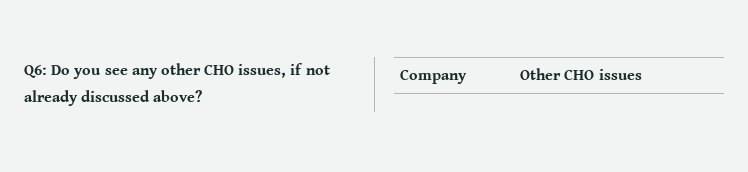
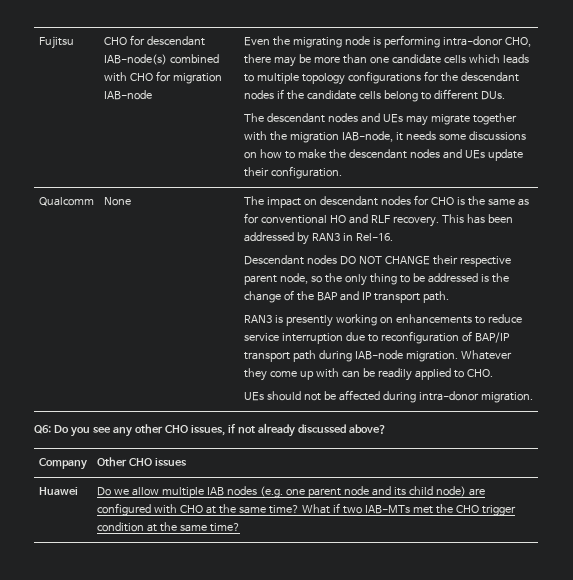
+ Fujitsu | CHO for descendant IAB-node(s) combined with CHO for migration IAB-node | Even the migrating node is performing intra-donor CHO, there may be more than one candidate cells which leads to multiple topology configurations for the descendant nodes if the candidate cells belong to different DUs.
+ The descendant nodes and UEs may migrate together with the migration IAB-node, it needs some discussions on how to make the descendant nodes and UEs update their configuration.
+ Qualcomm | None | The impact on descendant nodes for CHO is the same as for conventional HO and RLF recovery. This has been addressed by RAN3 in Rel-16.
+ Descendant nodes DO NOT CHANGE their respective parent node, so the only thing to be addressed is the change of the BAP and IP transport path.
+ RAN3 is presently working on enhancements to reduce service interruption due to reconfiguration of BAP/IP transport path during IAB-node migration. Whatever they come up with can be readily applied to CHO.
+ UEs should not be affected during intra-donor migration.
+ Huawei | Do we allow multiple IAB nodes (e.g. one parent node and its child node) are configured with CHO at the same time? What if two IAB-MTs met the CHO trigger condition at the same time?

